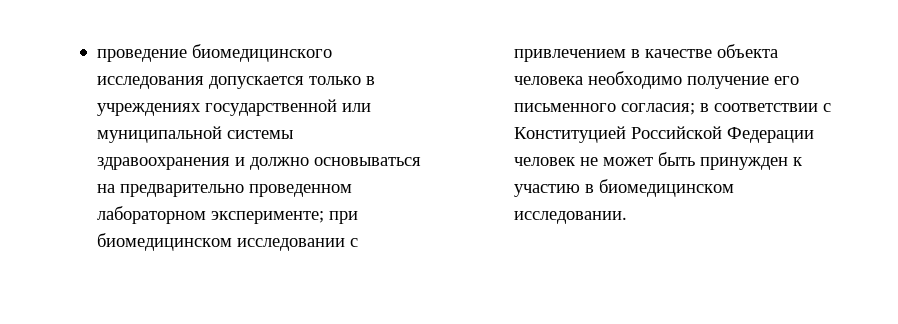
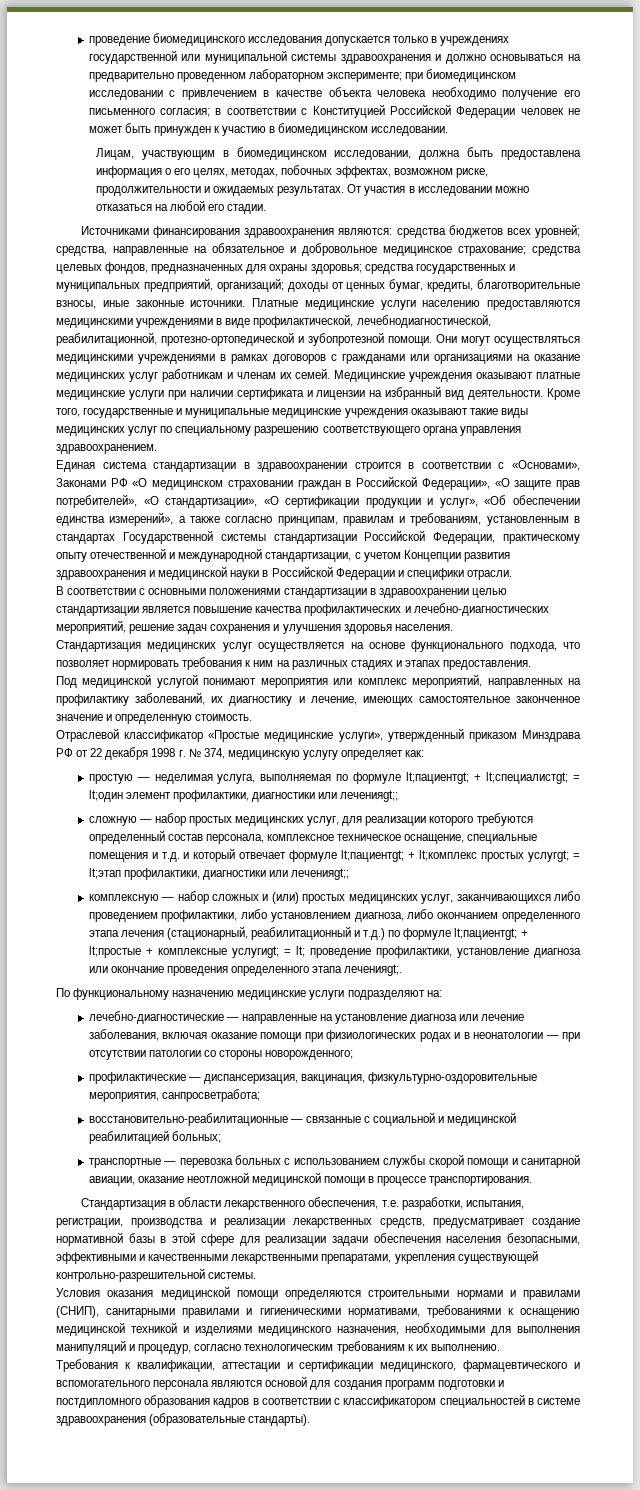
+ Лицам, участвующим в биомедицинском исследовании, должна быть предоставлена информация о его целях, методах, побочных эффектах, возможном риске, продолжительности и ожидаемых результатах. От участия в исследовании можно отказаться на любой его стадии.
+ Источниками финансирования здравоохранения являются: средства бюджетов всех уровней; средства, направленные на обязательное и добровольное медицинское страхование; средства целевых фондов, предназначенных для охраны здоровья; средства государственных и муниципальных предприятий, организаций; доходы от ценных бумаг, кредиты, благотворительные взносы, иные законные источники. Платные медицинские услуги населению предоставляются медицинскими учреждениями в виде профилактической, лечебнодиагностической, реабилитационной, протезно-ортопедической и зубопротезной помощи. Они могут осуществляться медицинскими учреждениями в рамках договоров с гражданами или организациями на оказание медицинских услуг работникам и членам их семей. Медицинские учреждения оказывают платные медицинские услуги при наличии сертификата и лицензии на избранный вид деятельности. Кроме того, государственные и муниципальные медицинские учреждения оказывают такие виды медицинских услуг по специальному разрешению соответствующего органа управления здравоохранением.
+ Единая система стандартизации в здравоохранении строится в соответствии с «Основами», Законами РФ «О медицинском страховании граждан в Российской Федерации», «О защите прав потребителей», «О стандартизации», «О сертификации продукции и услуг», «Об обеспечении единства измерений», а также согласно принципам, правилам и требованиям, установленным в стандартах Государственной системы стандартизации Российской Федерации, практическому опыту отечественной и международной стандартизации, с учетом Концепции развития здравоохранения и медицинской науки в Российской Федерации и специфики отрасли.
+ В соответствии с основными положениями стандартизации в здравоохранении целью стандартизации является повышение качества профилактических и лечебно-диагностических мероприятий, решение задач сохранения и улучшения здоровья населения.
+ Стандартизация медицинских услуг осуществляется на основе функционального подхода, что позволяет нормировать требования к ним на различных стадиях и этапах предоставления.
+ Под медицинской услугой понимают мероприятия или комплекс мероприятий, направленных на профилактику заболеваний, их диагностику и лечение, имеющих самостоятельное законченное значение и определенную стоимость.
+ Отраслевой классификатор «Простые медицинские услуги», утвержденный приказом Минздрава РФ от 22 декабря 1998 г. № 374, медицинскую услугу определяет как:
+ простую — неделимая услуга, выполняемая по формуле lt;пациентgt; + lt;специалистgt; = lt;один элемент профилактики, диагностики или леченияgt;;
+ сложную — набор простых медицинских услуг, для реализации которого требуются определенный состав персонала, комплексное техническое оснащение, специальные помещения и т.д. и который отвечает формуле lt;пациентgt; + lt;комплекс простых услугgt; = lt;этап профилактики, диагностики или леченияgt;;
+ комплексную — набор сложных и (или) простых медицинских услуг, заканчивающихся либо проведением профилактики, либо установлением диагноза, либо окончанием определенного этапа лечения (стационарный, реабилитационный и т.д.) по формуле lt;пациентgt; + lt;простые + комплексные услугиgt; = lt; проведение профилактики, установление диагноза или окончание проведения определенного этапа леченияgt;.
+ По функциональному назначению медицинские услуги подразделяют на:
+ лечебно-диагностические — направленные на установление диагноза или лечение заболевания, включая оказание помощи при физиологических родах и в неонатологии — при отсутствии патологии со стороны новорожденного;
+ профилактические — диспансеризация, вакцинация, физкультурно-оздоровительные мероприятия, санпросветработа;
+ восстановительно-реабилитационные — связанные с социальной и медицинской реабилитацией больных;
+ транспортные — перевозка больных с использованием службы скорой помощи и санитарной авиации, оказание неотложной медицинской помощи в процессе транспортирования.
+ Стандартизация в области лекарственного обеспечения, т.е. разработки, испытания, регистрации, производства и реализации лекарственных средств, предусматривает создание нормативной базы в этой сфере для реализации задачи обеспечения населения безопасными, эффективными и качественными лекарственными препаратами, укрепления существующей контрольно-разрешительной системы.
+ Условия оказания медицинской помощи определяются строительными нормами и правилами (СНИП), санитарными правилами и гигиеническими нормативами, требованиями к оснащению медицинской техникой и изделиями медицинского назначения, необходимыми для выполнения манипуляций и процедур, согласно технологическим требованиям к их выполнению.
+ Требования к квалификации, аттестации и сертификации медицинского, фармацевтического и вспомогательного персонала являются основой для создания программ подготовки и постдипломного образования кадров в соответствии с классификатором специальностей в системе здравоохранения (образовательные стандарты).

